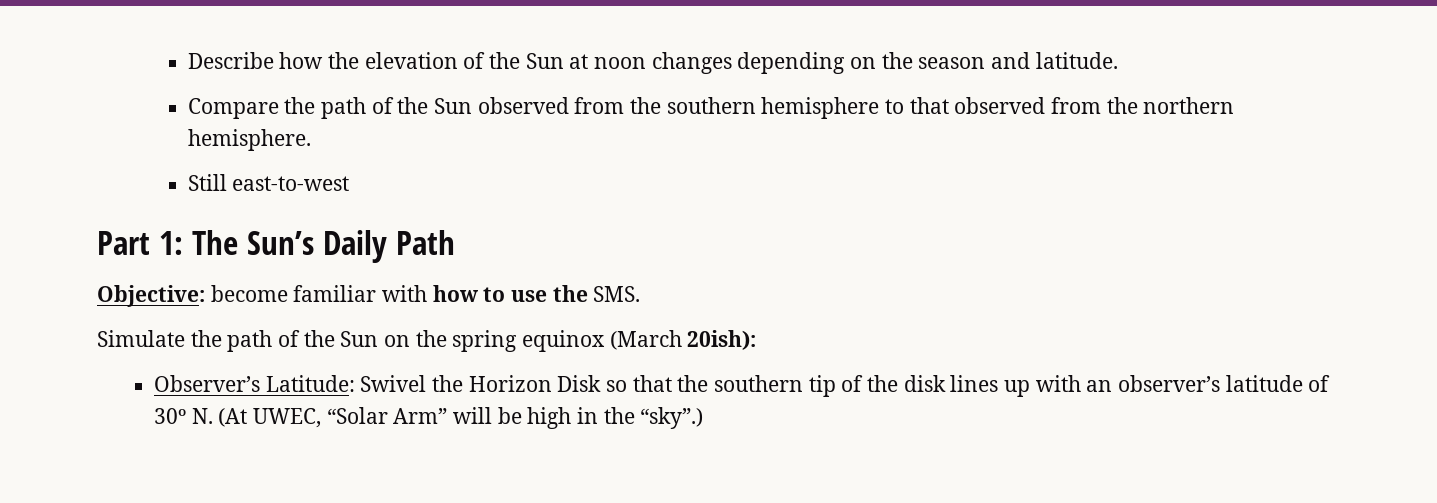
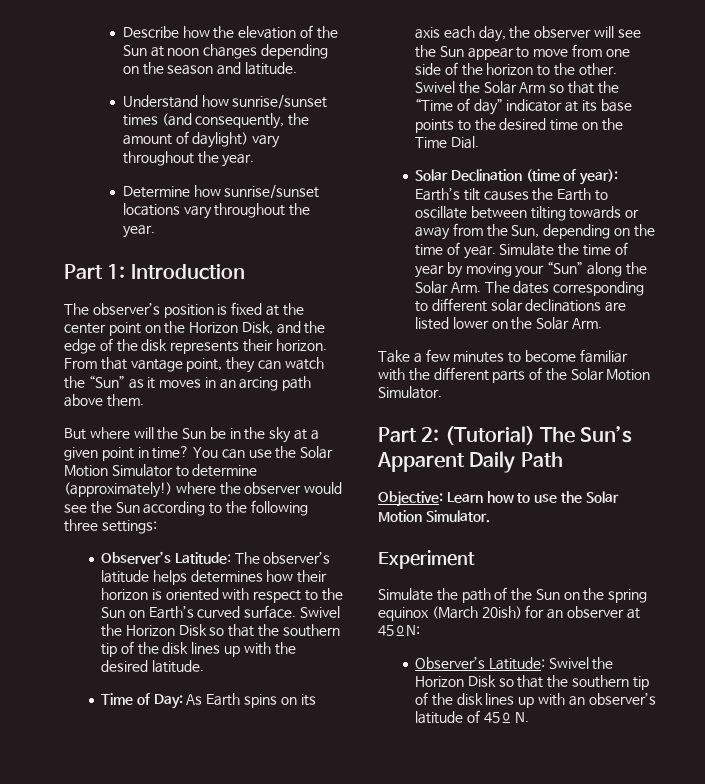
- Compare the path of the Sun observed from the southern hemisphere to that observed from the northern hemisphere.
- Still east-to-west
- Part 1: The Sun’s Daily Path
+ Understand how sunrise/sunset times (and consequently, the amount of daylight) vary throughout the year.
+ Determine how sunrise/sunset locations vary throughout the year.
+ Part 1: Introduction
+ The observer’s position is fixed at the center point on the Horizon Disk, and the edge of the disk represents their horizon. From that vantage point, they can watch the “Sun” as it moves in an arcing path above them.
+ But where will the Sun be in the sky at a given point in time? You can use the Solar Motion Simulator to determine (approximately!) where the observer would see the Sun according to the following three settings:
+ Observer’s Latitude: The observer’s latitude helps determines how their horizon is oriented with respect to the Sun on Earth’s curved surface. Swivel the Horizon Disk so that the southern tip of the disk lines up with the desired latitude.
+ Time of Day: As Earth spins on its axis each day, the observer will see the Sun appear to move from one side of the horizon to the other. Swivel the Solar Arm so that the “Time of day” indicator at its base points to the desired time on the Time Dial.
+ Solar Declination (time of year): Earth’s tilt causes the Earth to oscillate between tilting towards or away from the Sun, depending on the time of year. Simulate the time of year by moving your “Sun” along the Solar Arm. The dates corresponding to different solar declinations are listed lower on the Solar Arm.
+ Take a few minutes to become familiar with the different parts of the Solar Motion Simulator.
+ Part 2: (Tutorial) The Sun’s Apparent Daily Path
- Objective: become familiar with how to use the SMS.
+ Objective: Learn how to use the Solar Motion Simulator.
+ Experiment
- Simulate the path of the Sun on the spring equinox (March 20ish):
+ Simulate the path of the Sun on the spring equinox (March 20ish) for an observer at 45ºN:
- Observer’s Latitude: Swivel the Horizon Disk so that the southern tip of the disk lines up with an observer’s latitude of 30º N. (At UWEC, “Solar Arm” will be high in the “sky”.)
+ Observer’s Latitude: Swivel the Horizon Disk so that the southern tip of the disk lines up with an observer’s latitude of 45º N.

